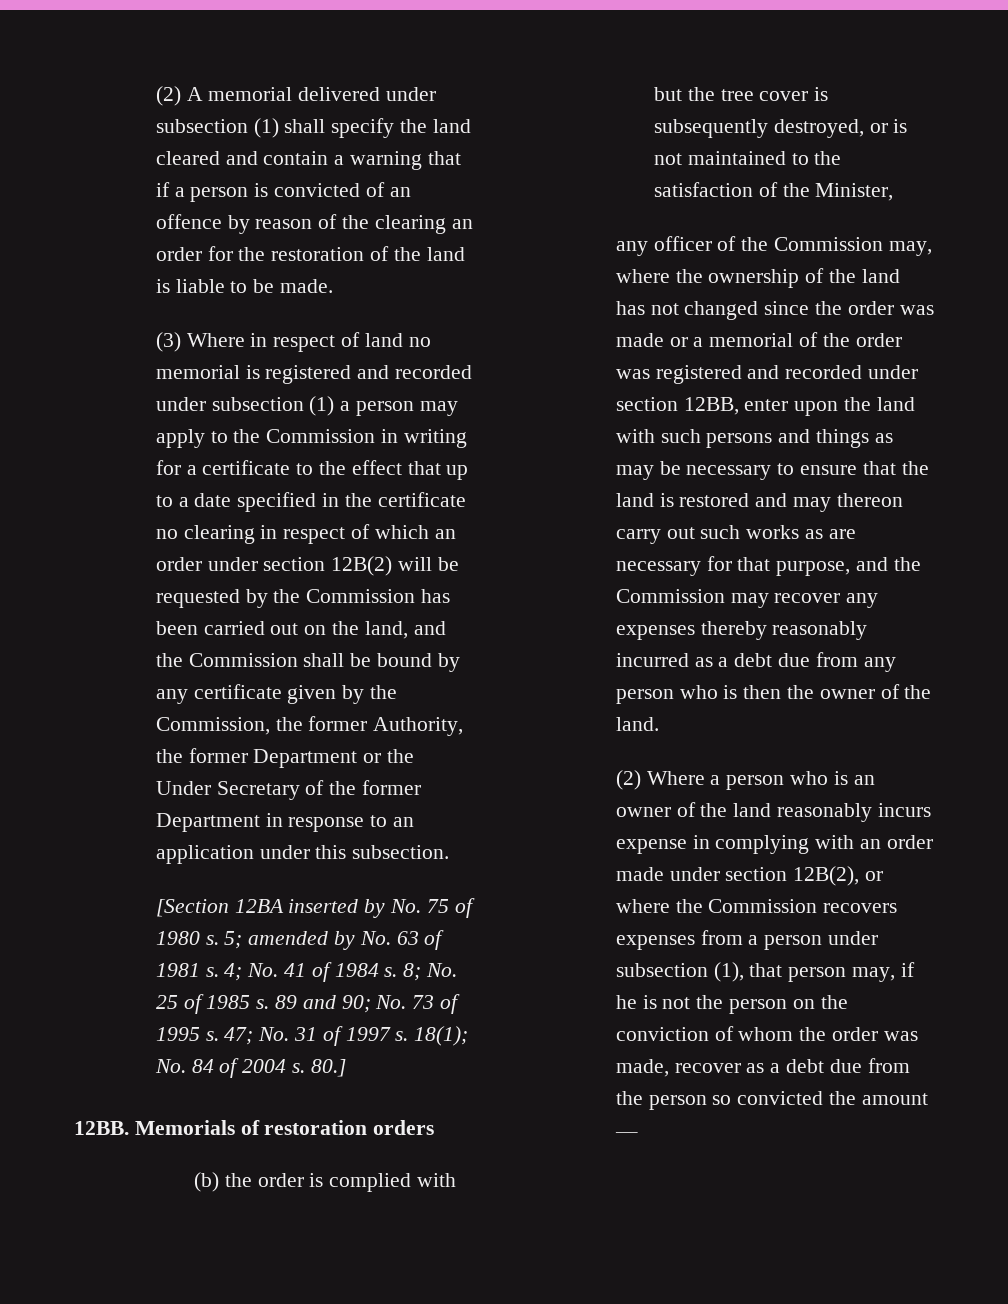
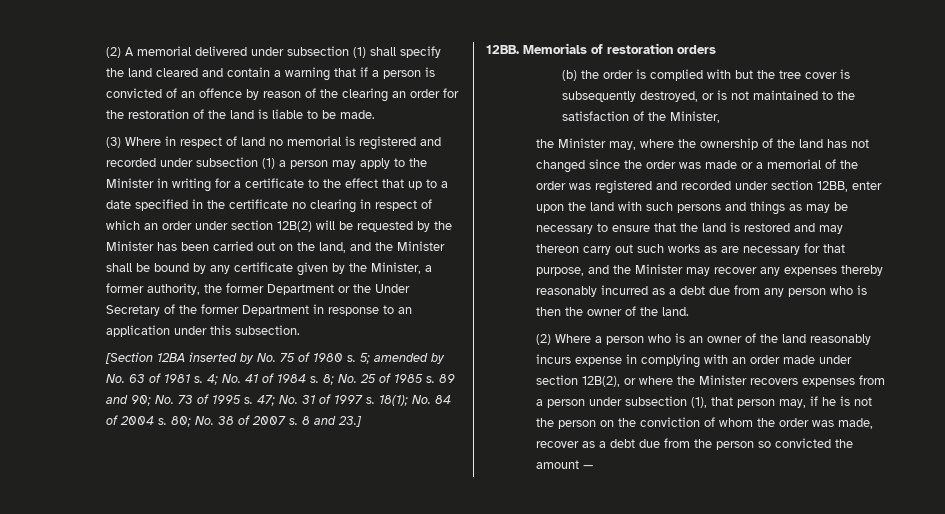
- (3) Where in respect of land no memorial is registered and recorded under subsection (1) a person may apply to the Commission in writing for a certificate to the effect that up to a date specified in the certificate no clearing in respect of which an order under section 12B(2) will be requested by the Commission has been carried out on the land, and the Commission shall be bound by any certificate given by the Commission, the former Authority, the former Department or the Under Secretary of the former Department in response to an application under this subsection.
+ (3) Where in respect of land no memorial is registered and recorded under subsection (1) a person may apply to the Minister in writing for a certificate to the effect that up to a date specified in the certificate no clearing in respect of which an order under section 12B(2) will be requested by the Minister has been carried out on the land, and the Minister shall be bound by any certificate given by the Minister, a former authority, the former Department or the Under Secretary of the former Department in response to an application under this subsection.
- 80.]
+ 80; No. 38 of 2007 s. 8 and 23.]
- any officer of the Commission may, where the ownership of the land has not changed since the order was made or a memorial of the order was registered and recorded under section 12BB, enter upon the land with such persons and things as may be necessary to ensure that the land is restored and may thereon carry out such works as are necessary for that purpose, and the Commission may recover any expenses thereby reasonably incurred as a debt due from any person who is then the owner of the land.
+ the Minister may, where the ownership of the land has not changed since the order was made or a memorial of the order was registered and recorded under section 12BB, enter upon the land with such persons and things as may be necessary to ensure that the land is restored and may thereon carry out such works as are necessary for that purpose, and the Minister may recover any expenses thereby reasonably incurred as a debt due from any person who is then the owner of the land.
- (2) Where a person who is an owner of the land reasonably incurs expense in complying with an order made under section 12B(2), or where the Commission recovers expenses from a person under subsection (1), that person may, if he is not the person on the conviction of whom the order was made, recover as a debt due from the person so convicted the amount —
+ (2) Where a person who is an owner of the land reasonably incurs expense in complying with an order made under section 12B(2), or where the Minister recovers expenses from a person under subsection (1), that person may, if he is not the person on the conviction of whom the order was made, recover as a debt due from the person so convicted the amount —

